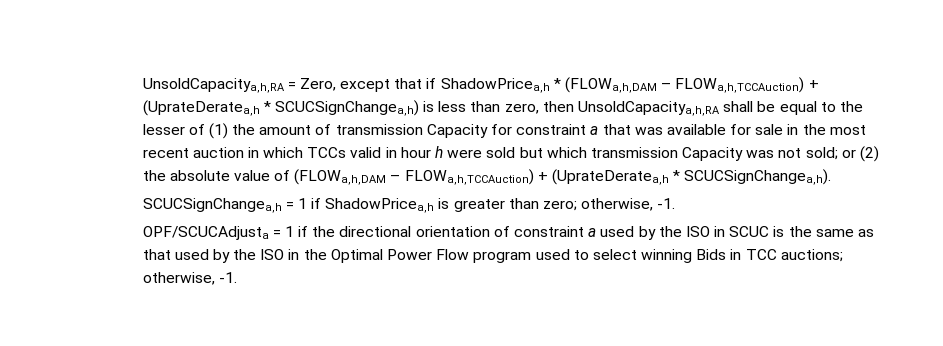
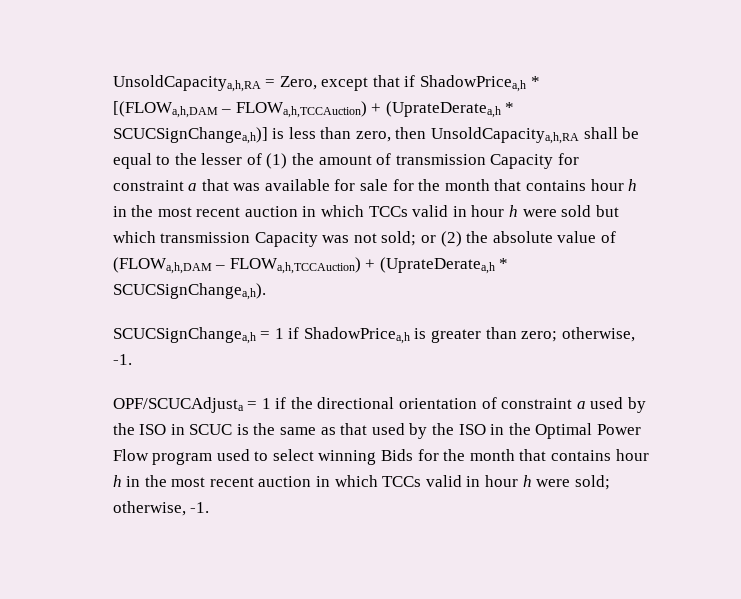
- UnsoldCapacitya,h,RA = Zero, except that if ShadowPricea,h * (FLOWa,h,DAM – FLOWa,h,TCCAuction) + (UprateDeratea,h * SCUCSignChangea,h) is less than zero, then UnsoldCapacitya,h,RA shall be equal to the lesser of (1) the amount of transmission Capacity for constraint a that was available for sale in the most recent auction in which TCCs valid in hour h were sold but which transmission Capacity was not sold;
+ UnsoldCapacitya,h,RA = Zero, except that if ShadowPricea,h * [(FLOWa,h,DAM – FLOWa,h,TCCAuction) + (UprateDeratea,h * SCUCSignChangea,h)] is less than zero, then UnsoldCapacitya,h,RA shall be equal to the lesser of (1) the amount of transmission Capacity for constraint a that was available for sale for the month that contains hour h in the most recent auction in which TCCs valid in hour h were sold but which transmission Capacity was not sold;
- OPF/SCUCAdjusta = 1 if the directional orientation of constraint a used by the ISO in SCUC is the same as that used by the ISO in the Optimal Power Flow program used to select winning Bids in TCC auctions; otherwise, -1.
+ OPF/SCUCAdjusta = 1 if the directional orientation of constraint a used by the ISO in SCUC is the same as that used by the ISO in the Optimal Power Flow program used to select winning Bids for the month that contains hour h in the most recent auction in which TCCs valid in hour h were sold; otherwise, -1.

